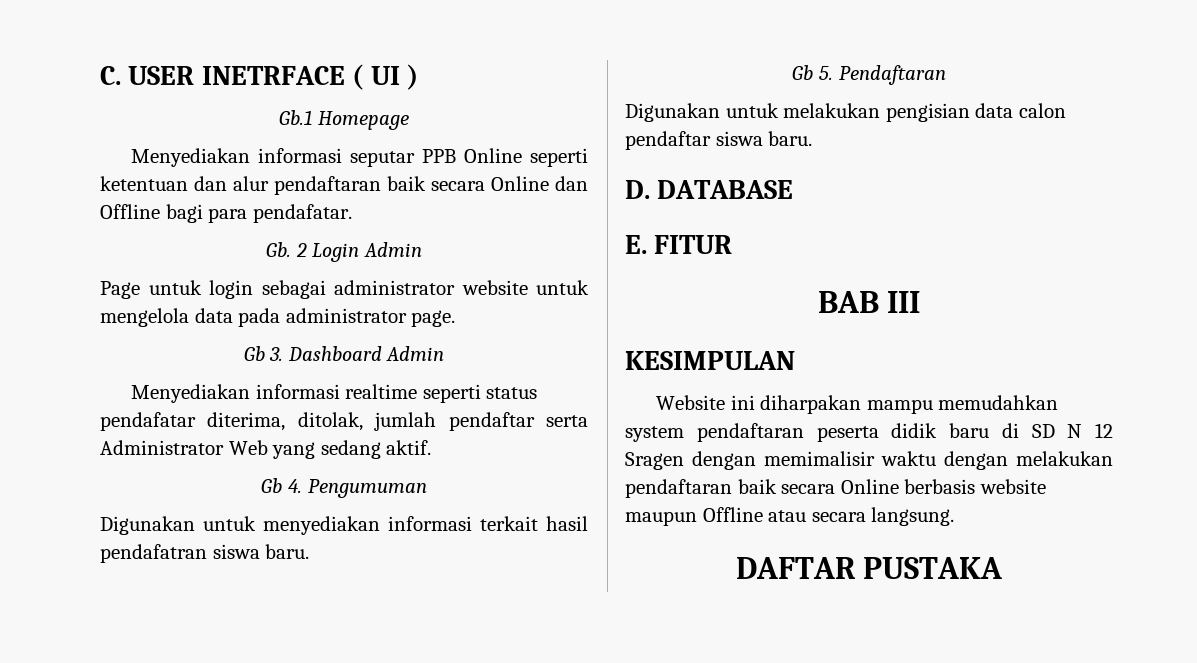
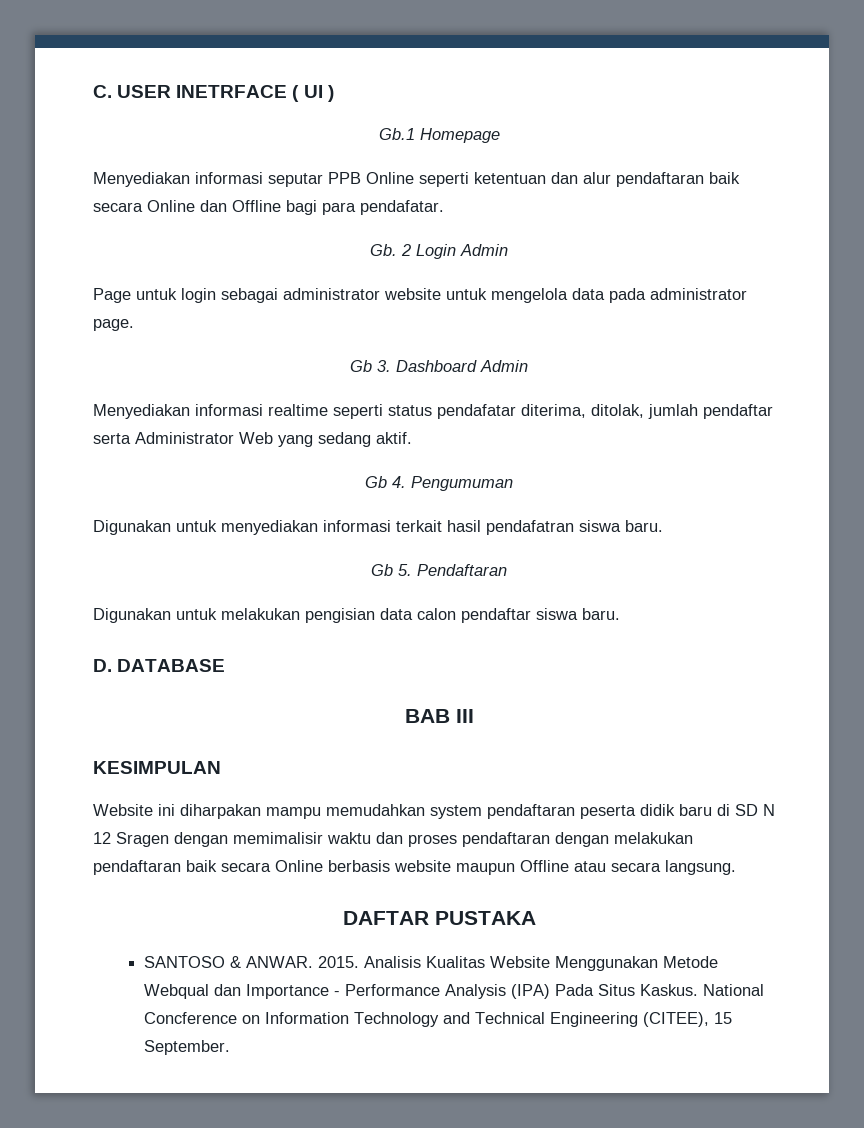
- E. FITUR
- Website ini diharpakan mampu memudahkan system pendaftaran peserta didik baru di SD N 12 Sragen dengan memimalisir waktu dengan melakukan pendaftaran baik secara Online berbasis website maupun Offline atau secara langsung.
+ Website ini diharpakan mampu memudahkan system pendaftaran peserta didik baru di SD N 12 Sragen dengan memimalisir waktu dan proses pendaftaran dengan melakukan pendaftaran baik secara Online berbasis website maupun Offline atau secara langsung.
+ SANTOSO & ANWAR. 2015. Analisis Kualitas Website Menggunakan Metode Webqual dan Importance - Performance Analysis (IPA) Pada Situs Kaskus. National Concference on Information Technology and Technical Engineering (CITEE), 15 September.

